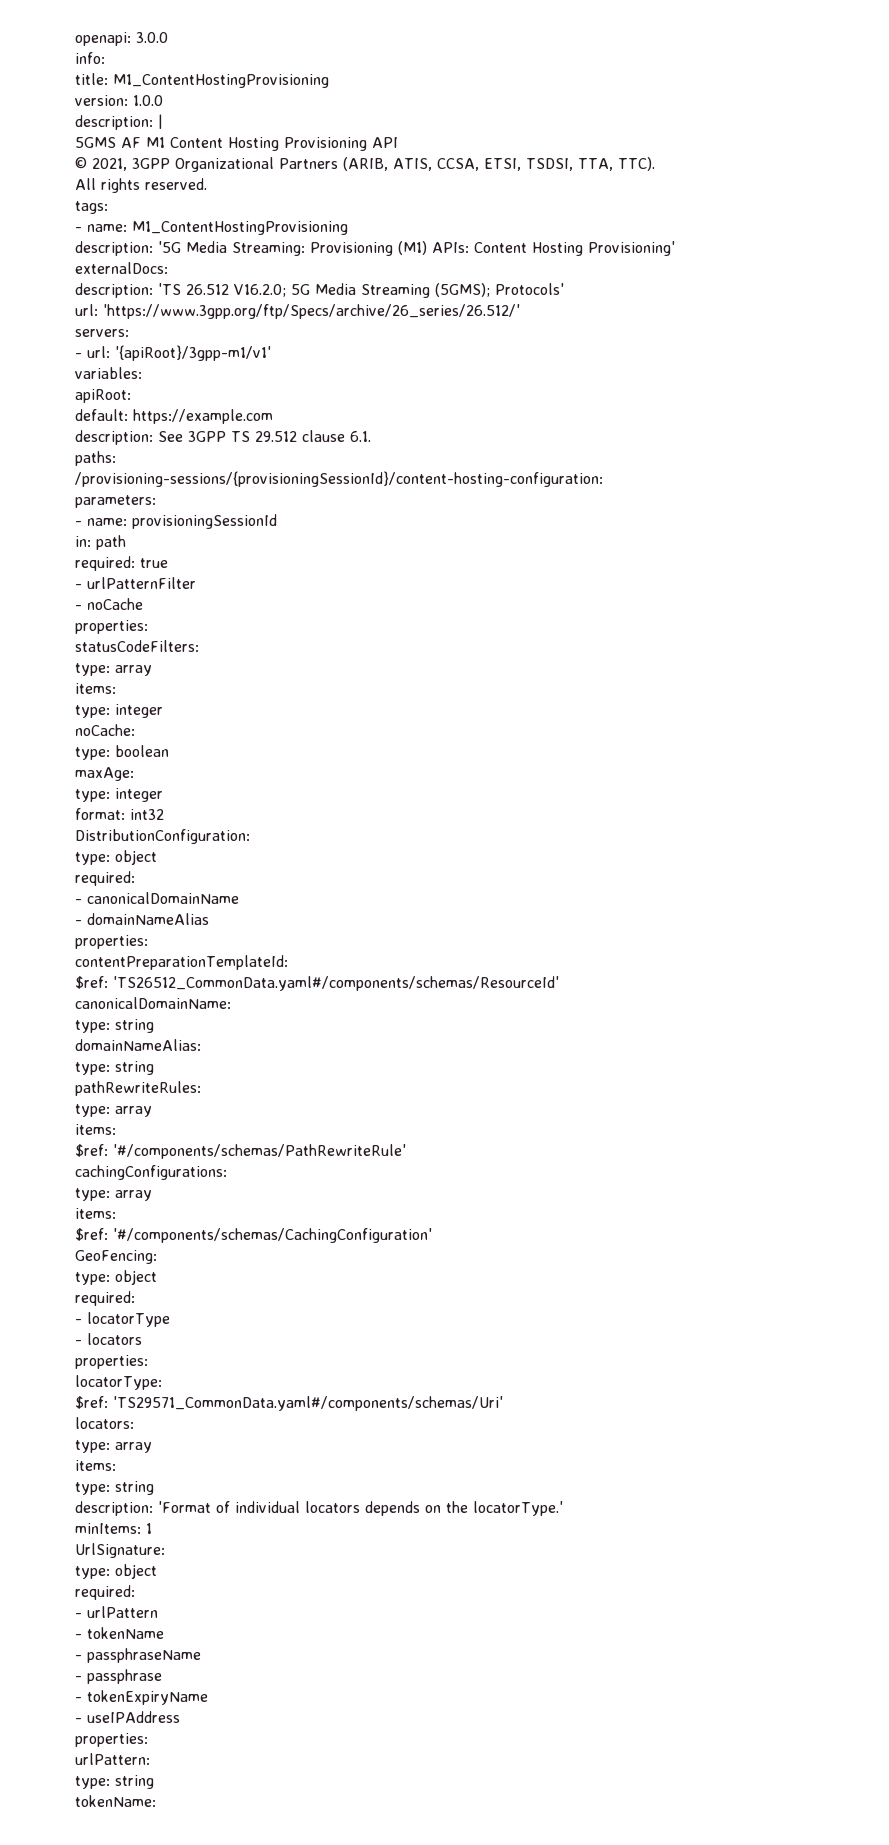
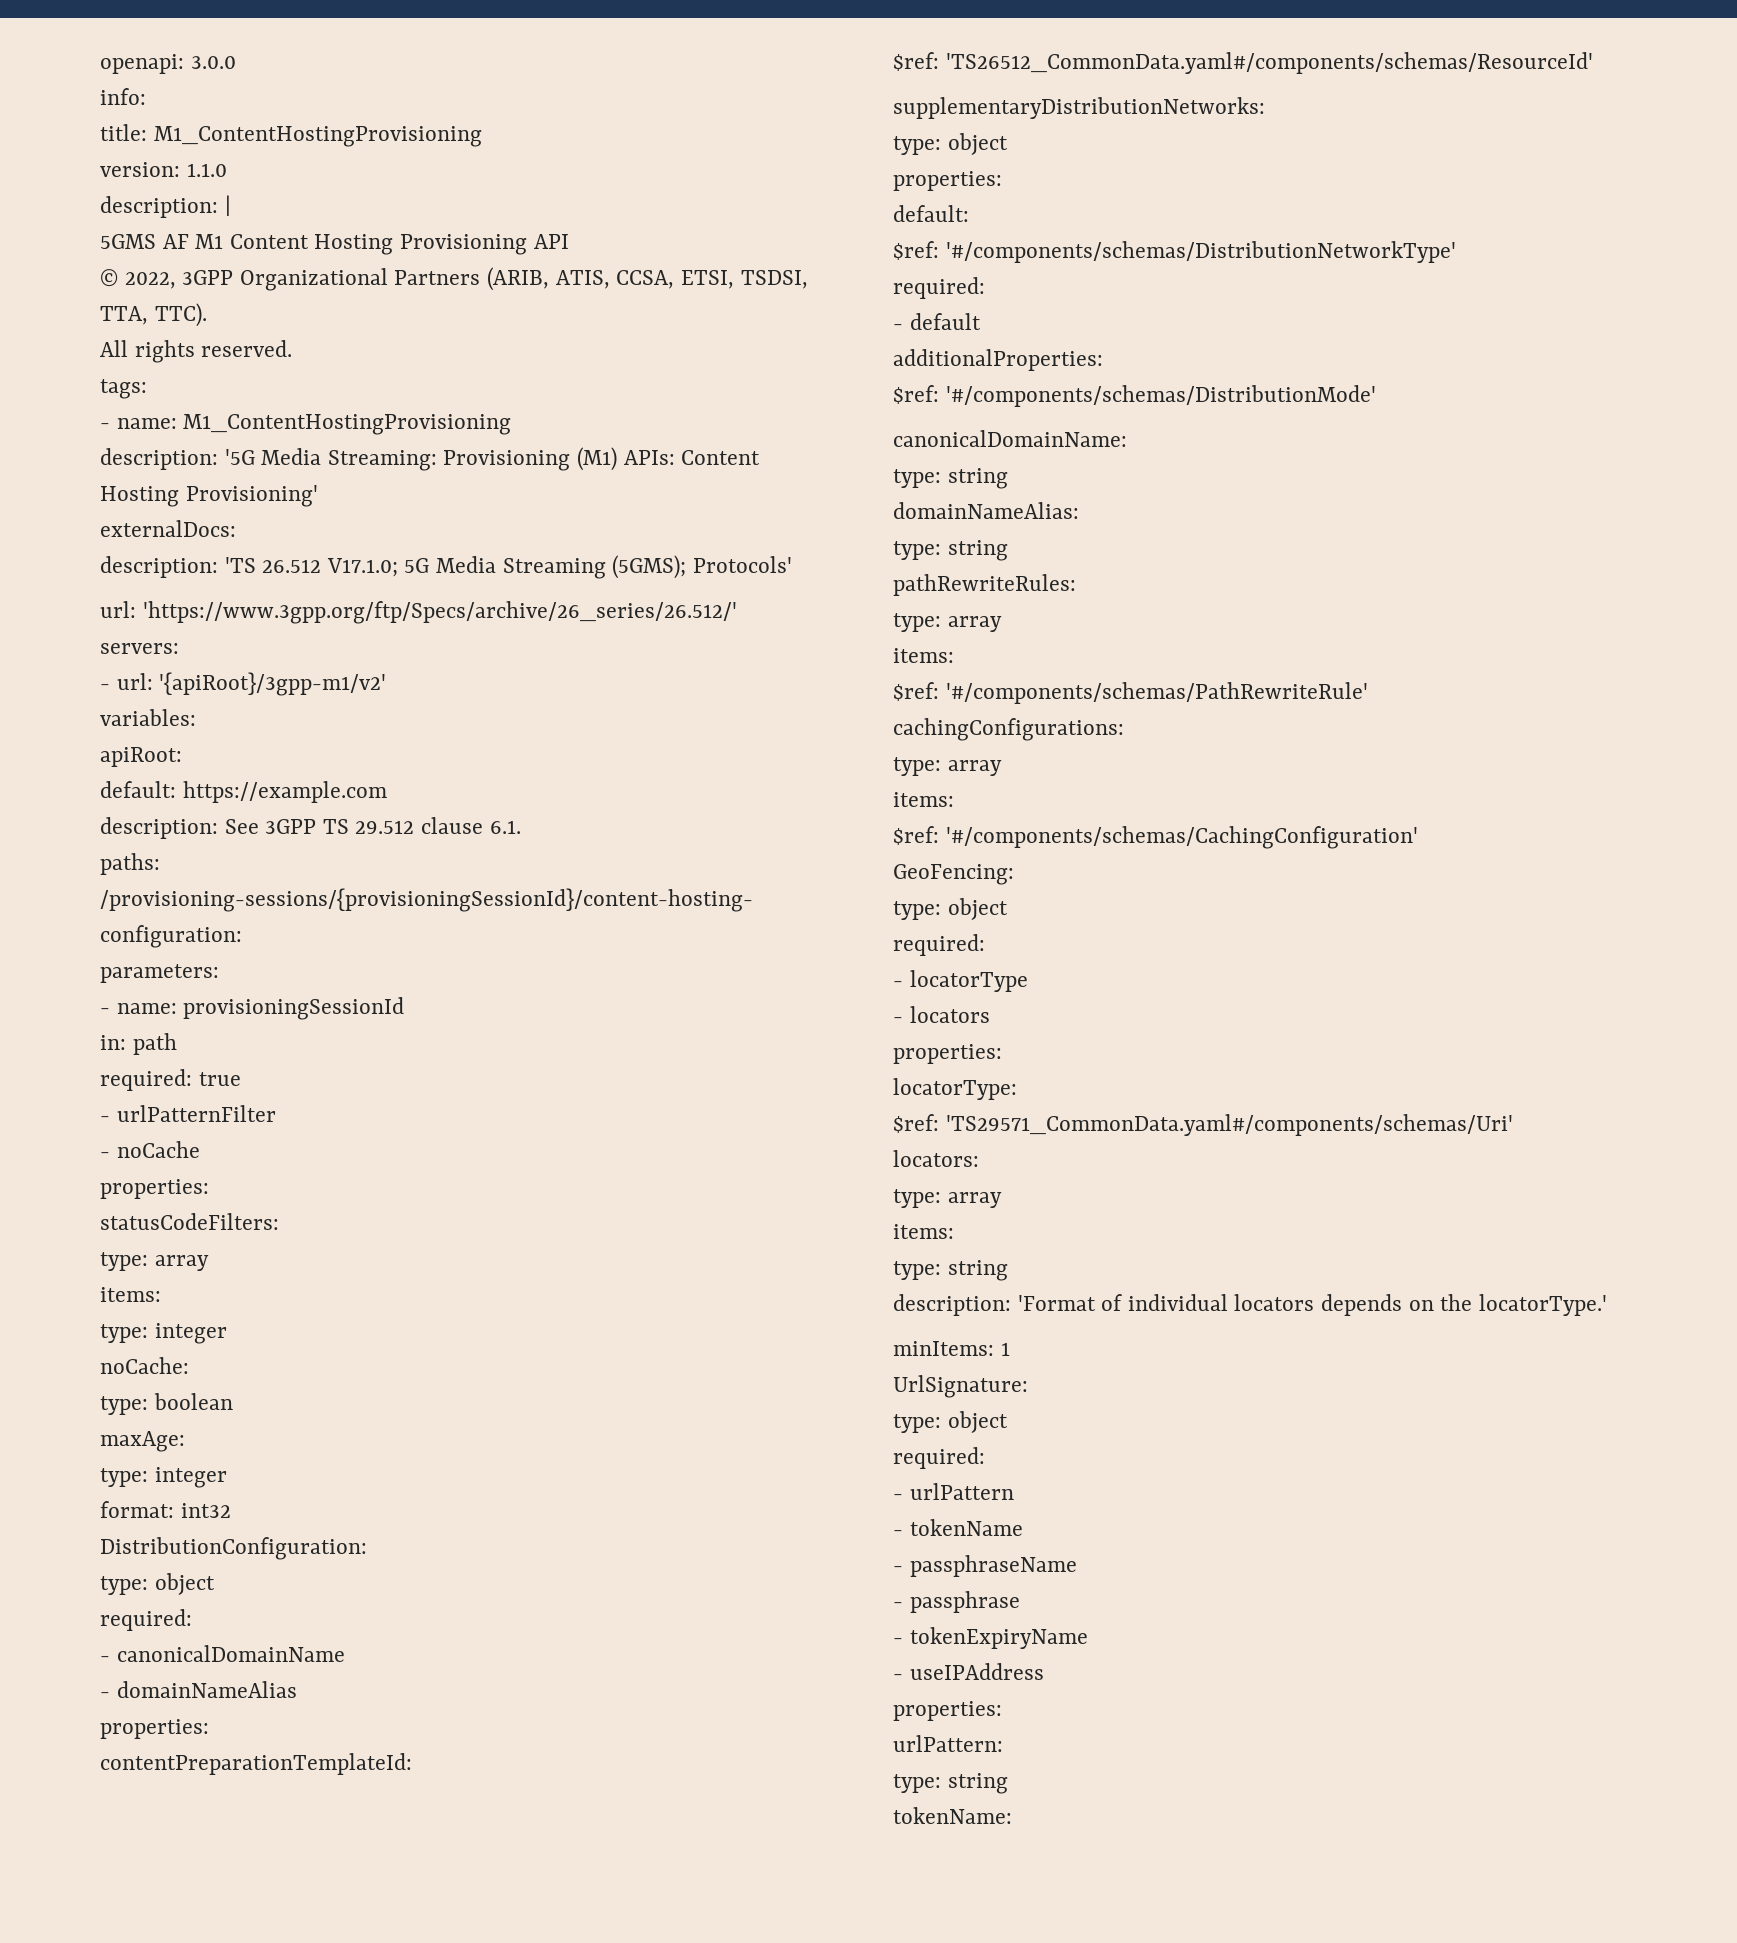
- version: 1.0.0
+ version: 1.1.0
- © 2021, 3GPP Organizational Partners (ARIB, ATIS, CCSA, ETSI, TSDSI, TTA, TTC).
+ © 2022, 3GPP Organizational Partners (ARIB, ATIS, CCSA, ETSI, TSDSI, TTA, TTC).
- description: 'TS 26.512 V16.2.0; 5G Media Streaming (5GMS); Protocols'
+ description: 'TS 26.512 V17.1.0; 5G Media Streaming (5GMS); Protocols'
- - url: '{apiRoot}/3gpp-m1/v1'
+ - url: '{apiRoot}/3gpp-m1/v2'
+ supplementaryDistributionNetworks:
+ type: object
+ properties:
+ default:
+ $ref: '#/components/schemas/DistributionNetworkType'
+ required:
+ - default
+ additionalProperties:
+ $ref: '#/components/schemas/DistributionMode'

